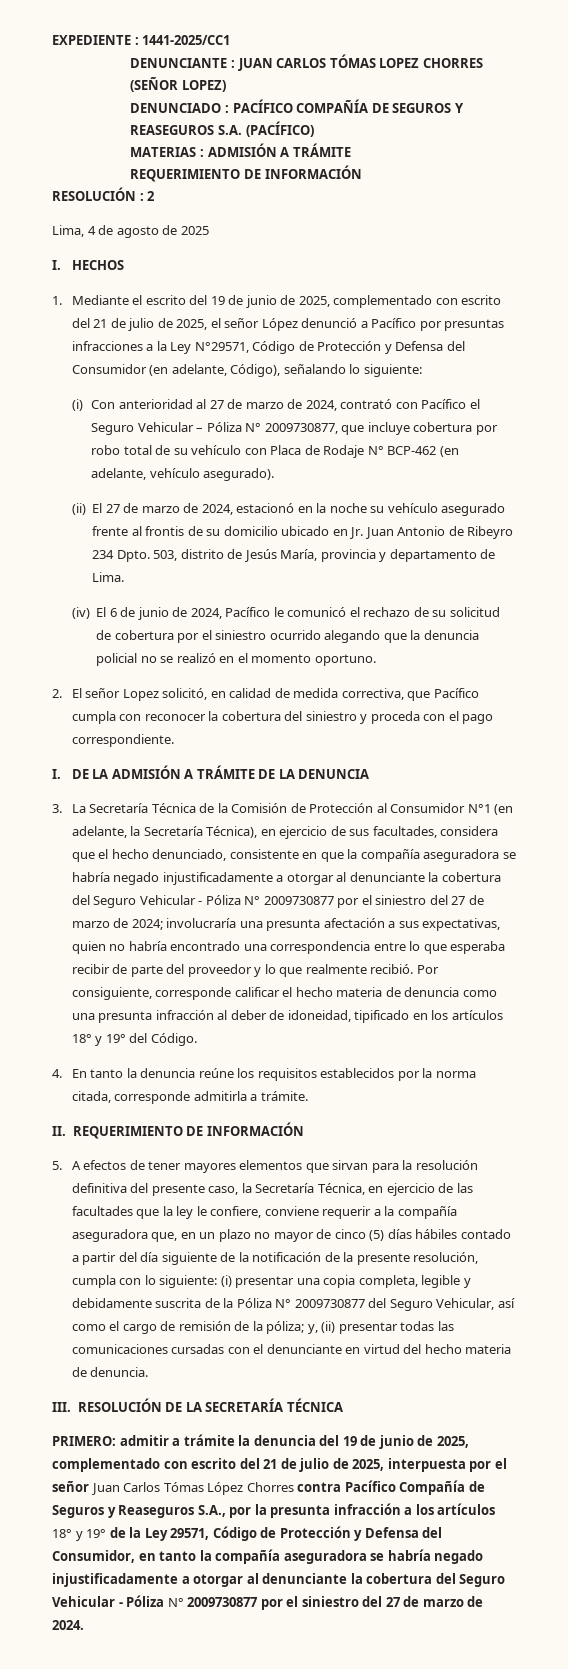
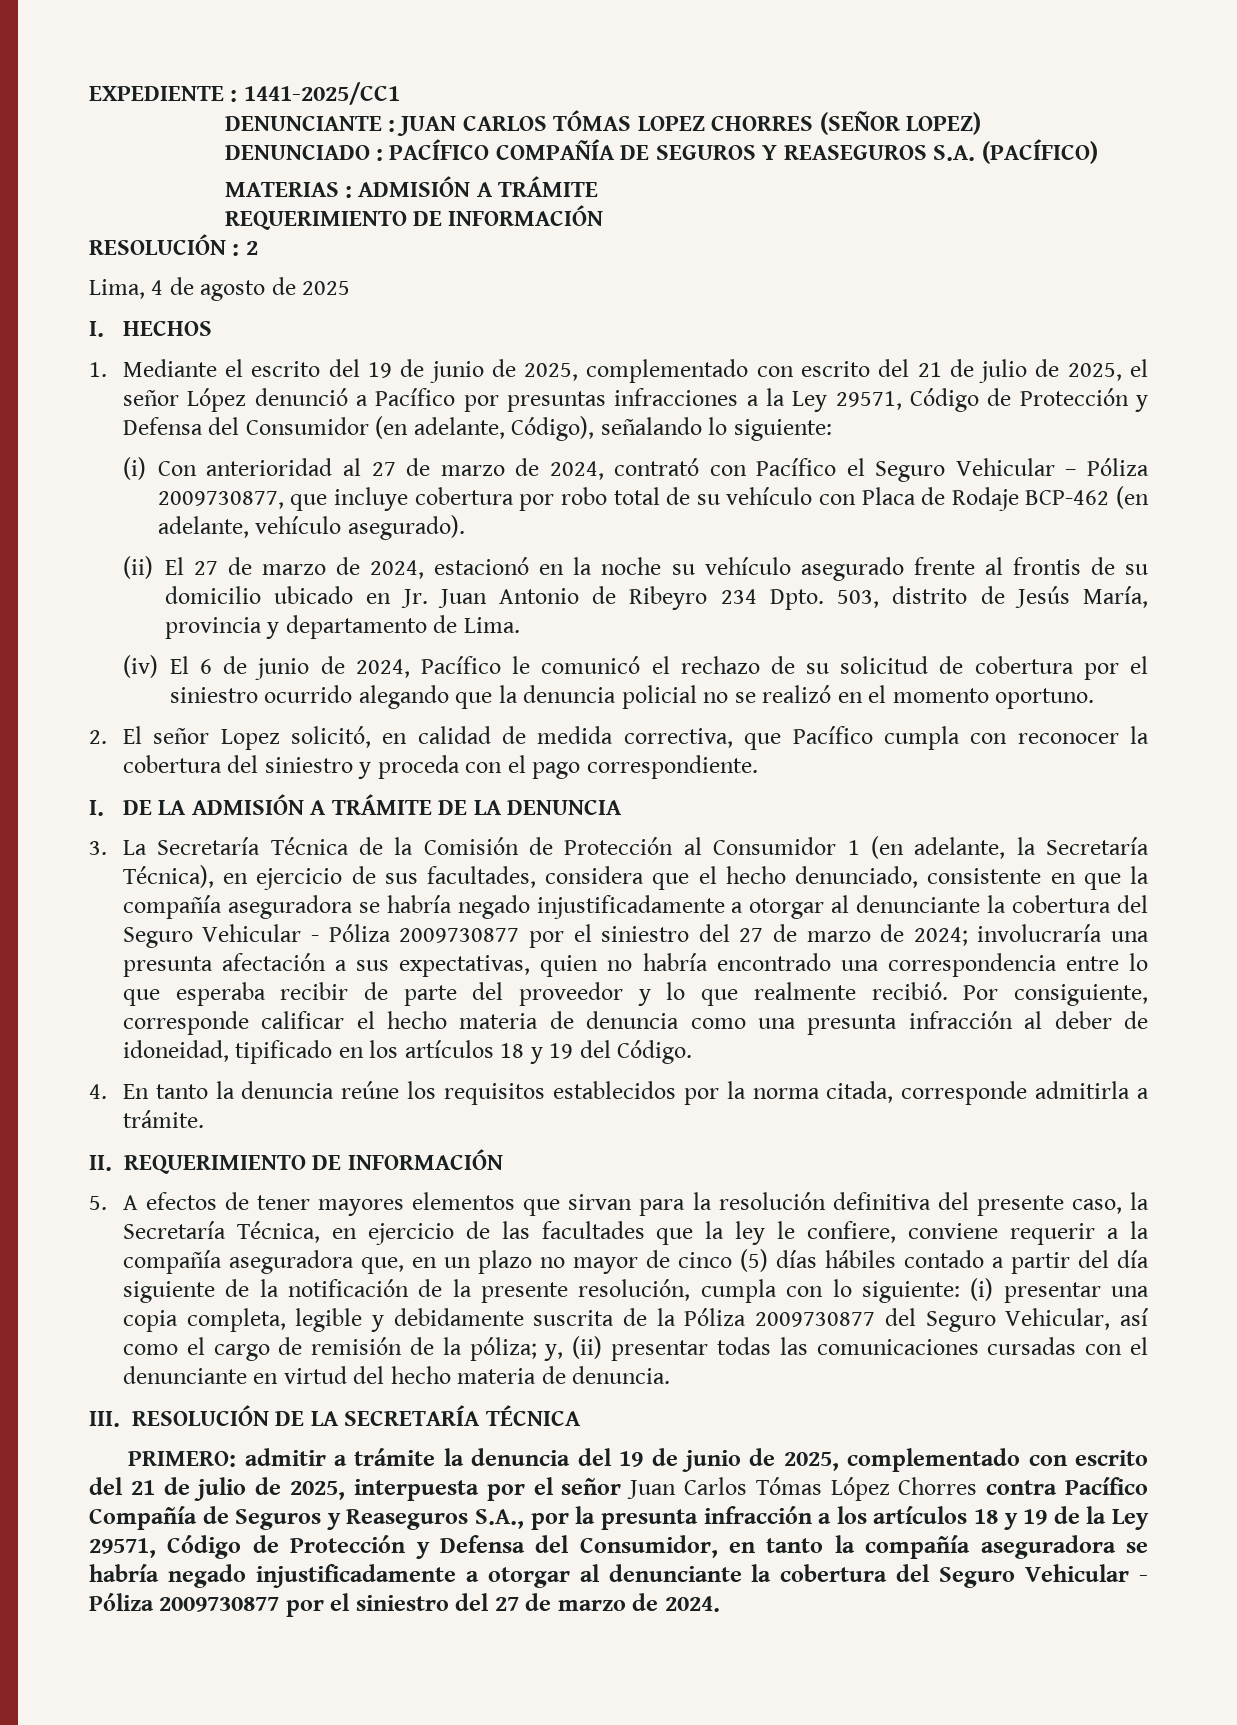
- 1. Mediante el escrito del 19 de junio de 2025, complementado con escrito del 21 de julio de 2025, el señor López denunció a Pacífico por presuntas infracciones a la Ley N°29571, Código de Protección y Defensa del Consumidor (en adelante, Código), señalando lo siguiente:
+ 1. Mediante el escrito del 19 de junio de 2025, complementado con escrito del 21 de julio de 2025, el señor López denunció a Pacífico por presuntas infracciones a la Ley 29571, Código de Protección y Defensa del Consumidor (en adelante, Código), señalando lo siguiente:
- (i) Con anterioridad al 27 de marzo de 2024, contrató con Pacífico el Seguro Vehicular – Póliza N° 2009730877, que incluye cobertura por robo total de su vehículo con Placa de Rodaje N° BCP-462 (en adelante, vehículo asegurado).
+ (i) Con anterioridad al 27 de marzo de 2024, contrató con Pacífico el Seguro Vehicular – Póliza 2009730877, que incluye cobertura por robo total de su vehículo con Placa de Rodaje BCP-462 (en adelante, vehículo asegurado).
- 3. La Secretaría Técnica de la Comisión de Protección al Consumidor N°1 (en adelante, la Secretaría Técnica), en ejercicio de sus facultades, considera que el hecho denunciado, consistente en que la compañía aseguradora se habría negado injustificadamente a otorgar al denunciante la cobertura del Seguro Vehicular - Póliza N° 2009730877 por el siniestro del 27 de marzo de 2024;
+ 3. La Secretaría Técnica de la Comisión de Protección al Consumidor 1 (en adelante, la Secretaría Técnica), en ejercicio de sus facultades, considera que el hecho denunciado, consistente en que la compañía aseguradora se habría negado injustificadamente a otorgar al denunciante la cobertura del Seguro Vehicular - Póliza 2009730877 por el siniestro del 27 de marzo de 2024;
- Por consiguiente, corresponde calificar el hecho materia de denuncia como una presunta infracción al deber de idoneidad, tipificado en los artículos 18° y 19° del Código.
+ Por consiguiente, corresponde calificar el hecho materia de denuncia como una presunta infracción al deber de idoneidad, tipificado en los artículos 18 y 19 del Código.
- (i) presentar una copia completa, legible y debidamente suscrita de la Póliza N° 2009730877 del Seguro Vehicular, así como el cargo de remisión de la póliza;
+ (i) presentar una copia completa, legible y debidamente suscrita de la Póliza 2009730877 del Seguro Vehicular, así como el cargo de remisión de la póliza;
- admitir a trámite la denuncia del 19 de junio de 2025, complementado con escrito del 21 de julio de 2025, interpuesta por el señor Juan Carlos Tómas López Chorres contra Pacífico Compañía de Seguros y Reaseguros S.A., por la presunta infracción a los artículos 18° y 19° de la Ley 29571, Código de Protección y Defensa del Consumidor, en tanto la compañía aseguradora se habría negado injustificadamente a otorgar al denunciante la cobertura del Seguro Vehicular - Póliza N° 2009730877 por el siniestro del 27 de marzo de 2024.
+ admitir a trámite la denuncia del 19 de junio de 2025, complementado con escrito del 21 de julio de 2025, interpuesta por el señor Juan Carlos Tómas López Chorres contra Pacífico Compañía de Seguros y Reaseguros S.A., por la presunta infracción a los artículos 18 y 19 de la Ley 29571, Código de Protección y Defensa del Consumidor, en tanto la compañía aseguradora se habría negado injustificadamente a otorgar al denunciante la cobertura del Seguro Vehicular - Póliza 2009730877 por el siniestro del 27 de marzo de 2024.

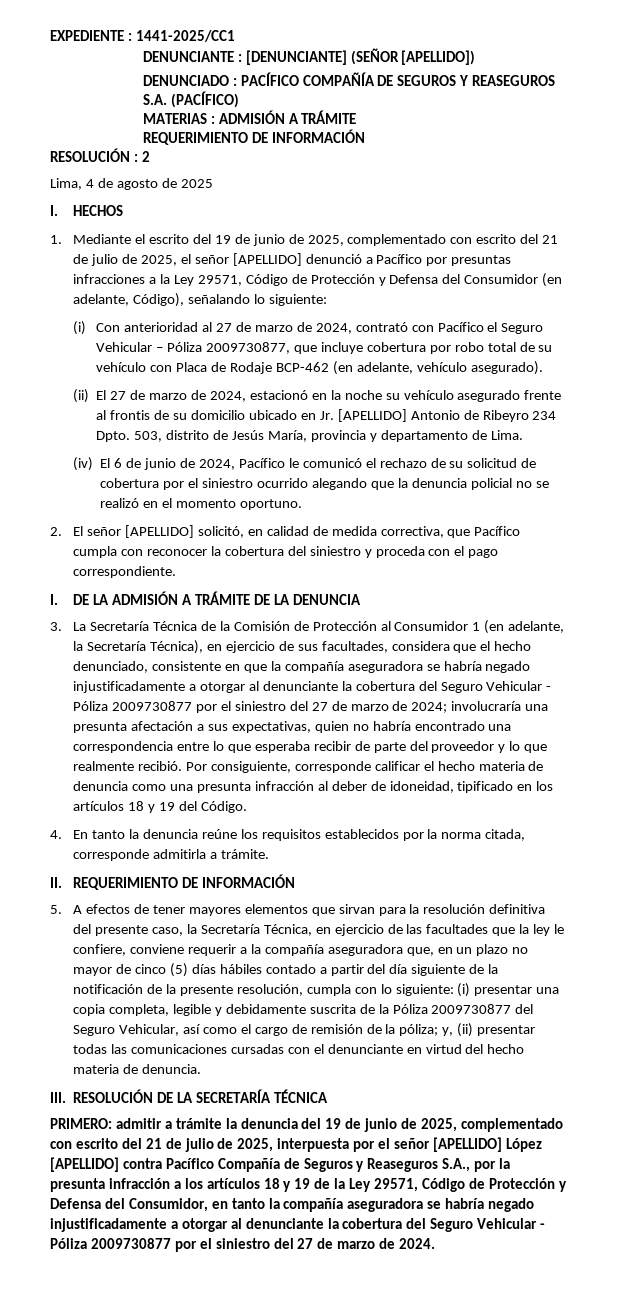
- DENUNCIANTE : JUAN CARLOS TÓMAS LOPEZ CHORRES (SEÑOR LOPEZ)
+ DENUNCIANTE : [DENUNCIANTE] (SEÑOR [APELLIDO])
- 1. Mediante el escrito del 19 de junio de 2025, complementado con escrito del 21 de julio de 2025, el señor López denunció a Pacífico por presuntas infracciones a la Ley 29571, Código de Protección y Defensa del Consumidor (en adelante, Código), señalando lo siguiente:
+ 1. Mediante el escrito del 19 de junio de 2025, complementado con escrito del 21 de julio de 2025, el señor [APELLIDO] denunció a Pacífico por presuntas infracciones a la Ley 29571, Código de Protección y Defensa del Consumidor (en adelante, Código), señalando lo siguiente:
- (ii) El 27 de marzo de 2024, estacionó en la noche su vehículo asegurado frente al frontis de su domicilio ubicado en Jr. Juan Antonio de Ribeyro 234 Dpto.
+ (ii) El 27 de marzo de 2024, estacionó en la noche su vehículo asegurado frente al frontis de su domicilio ubicado en Jr. [APELLIDO] Antonio de Ribeyro 234 Dpto.
- 2. El señor Lopez solicitó, en calidad de medida correctiva, que Pacífico cumpla con reconocer la cobertura del siniestro y proceda con el pago correspondiente.
+ 2. El señor [APELLIDO] solicitó, en calidad de medida correctiva, que Pacífico cumpla con reconocer la cobertura del siniestro y proceda con el pago correspondiente.
- admitir a trámite la denuncia del 19 de junio de 2025, complementado con escrito del 21 de julio de 2025, interpuesta por el señor Juan Carlos Tómas López Chorres contra Pacífico Compañía de Seguros y Reaseguros S.A., por la presunta infracción a los artículos 18 y 19 de la Ley 29571, Código de Protección y Defensa del Consumidor, en tanto la compañía aseguradora se habría negado injustificadamente a otorgar al denunciante la cobertura del Seguro Vehicular - Póliza 2009730877 por el siniestro del 27 de marzo de 2024.
+ admitir a trámite la denuncia del 19 de junio de 2025, complementado con escrito del 21 de julio de 2025, interpuesta por el señor [APELLIDO] López [APELLIDO] contra Pacífico Compañía de Seguros y Reaseguros S.A., por la presunta infracción a los artículos 18 y 19 de la Ley 29571, Código de Protección y Defensa del Consumidor, en tanto la compañía aseguradora se habría negado injustificadamente a otorgar al denunciante la cobertura del Seguro Vehicular - Póliza 2009730877 por el siniestro del 27 de marzo de 2024.

